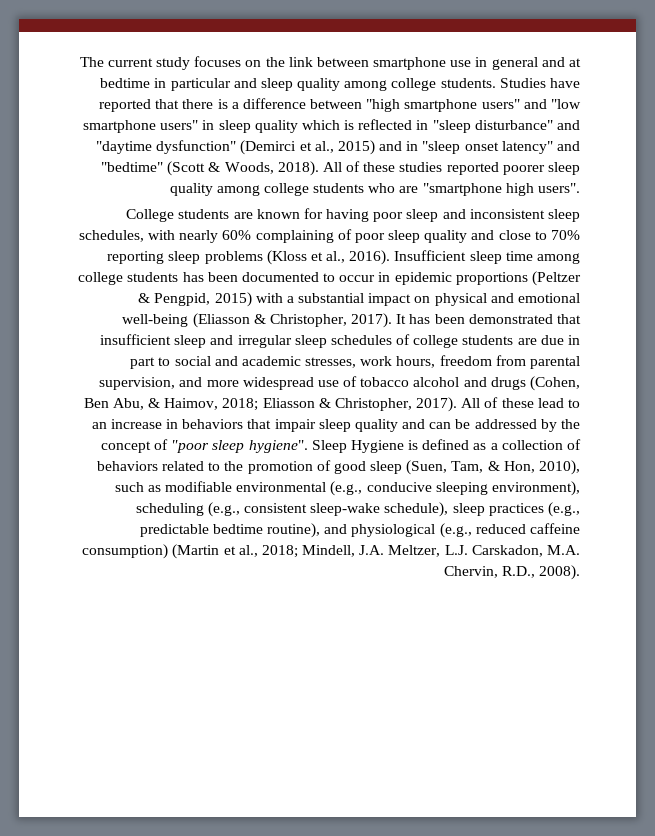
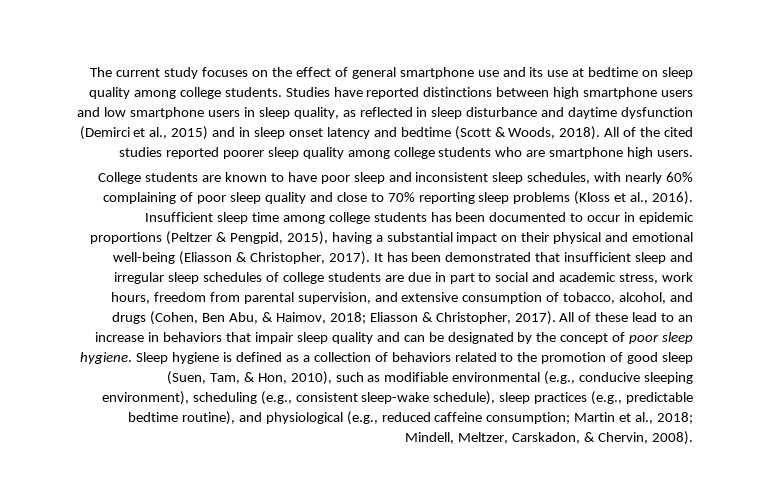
- The current study focuses on the link between smartphone use in general and at bedtime in particular and sleep quality among college students.
+ The current study focuses on the effect of general smartphone use and its use at bedtime on sleep quality among college students.
- Studies have reported that there is a difference between "high smartphone users" and "low smartphone users" in sleep quality which is reflected in "sleep disturbance" and "daytime dysfunction" (Demirci et al., 2015) and in "sleep onset latency" and "bedtime" (Scott & Woods, 2018).
+ Studies have reported distinctions between high smartphone users and low smartphone users in sleep quality, as reflected in sleep disturbance and daytime dysfunction (Demirci et al., 2015) and in sleep onset latency and bedtime (Scott & Woods, 2018).
- All of these studies reported poorer sleep quality among college students who are "smartphone high users".
+ All of the cited studies reported poorer sleep quality among college students who are smartphone high users.
- College students are known for having poor sleep and inconsistent sleep schedules, with nearly 60% complaining of poor sleep quality and close to 70% reporting sleep problems (Kloss et al., 2016).
+ College students are known to have poor sleep and inconsistent sleep schedules, with nearly 60% complaining of poor sleep quality and close to 70% reporting sleep problems (Kloss et al., 2016).
- Insufficient sleep time among college students has been documented to occur in epidemic proportions (Peltzer & Pengpid, 2015) with a substantial impact on physical and emotional well-being (Eliasson & Christopher, 2017).
+ Insufficient sleep time among college students has been documented to occur in epidemic proportions (Peltzer & Pengpid, 2015), having a substantial impact on their physical and emotional well-being (Eliasson & Christopher, 2017).
- It has been demonstrated that insufficient sleep and irregular sleep schedules of college students are due in part to social and academic stresses, work hours, freedom from parental supervision, and more widespread use of tobacco alcohol and drugs (Cohen, Ben Abu, & Haimov, 2018; Eliasson & Christopher, 2017).
+ It has been demonstrated that insufficient sleep and irregular sleep schedules of college students are due in part to social and academic stress, work hours, freedom from parental supervision, and extensive consumption of tobacco, alcohol, and drugs (Cohen, Ben Abu, & Haimov, 2018; Eliasson & Christopher, 2017).
- All of these lead to an increase in behaviors that impair sleep quality and can be addressed by the concept of "poor sleep hygiene". Sleep Hygiene is defined as a collection of behaviors related to the promotion of good sleep (Suen, Tam, & Hon, 2010), such as modifiable environmental (e.g., conducive sleeping environment), scheduling (e.g., consistent sleep-wake schedule), sleep practices (e.g., predictable bedtime routine), and physiological (e.g., reduced caffeine consumption) (Martin et al., 2018;
+ All of these lead to an increase in behaviors that impair sleep quality and can be designated by the concept of poor sleep hygiene. Sleep hygiene is defined as a collection of behaviors related to the promotion of good sleep (Suen, Tam, & Hon, 2010), such as modifiable environmental (e.g., conducive sleeping environment), scheduling (e.g., consistent sleep-wake schedule), sleep practices (e.g., predictable bedtime routine), and physiological (e.g., reduced caffeine consumption; Martin et al., 2018;
- Mindell, J.A. Meltzer, L.J. Carskadon, M.A. Chervin, R.D., 2008).
+ Mindell, Meltzer, Carskadon, & Chervin, 2008).

